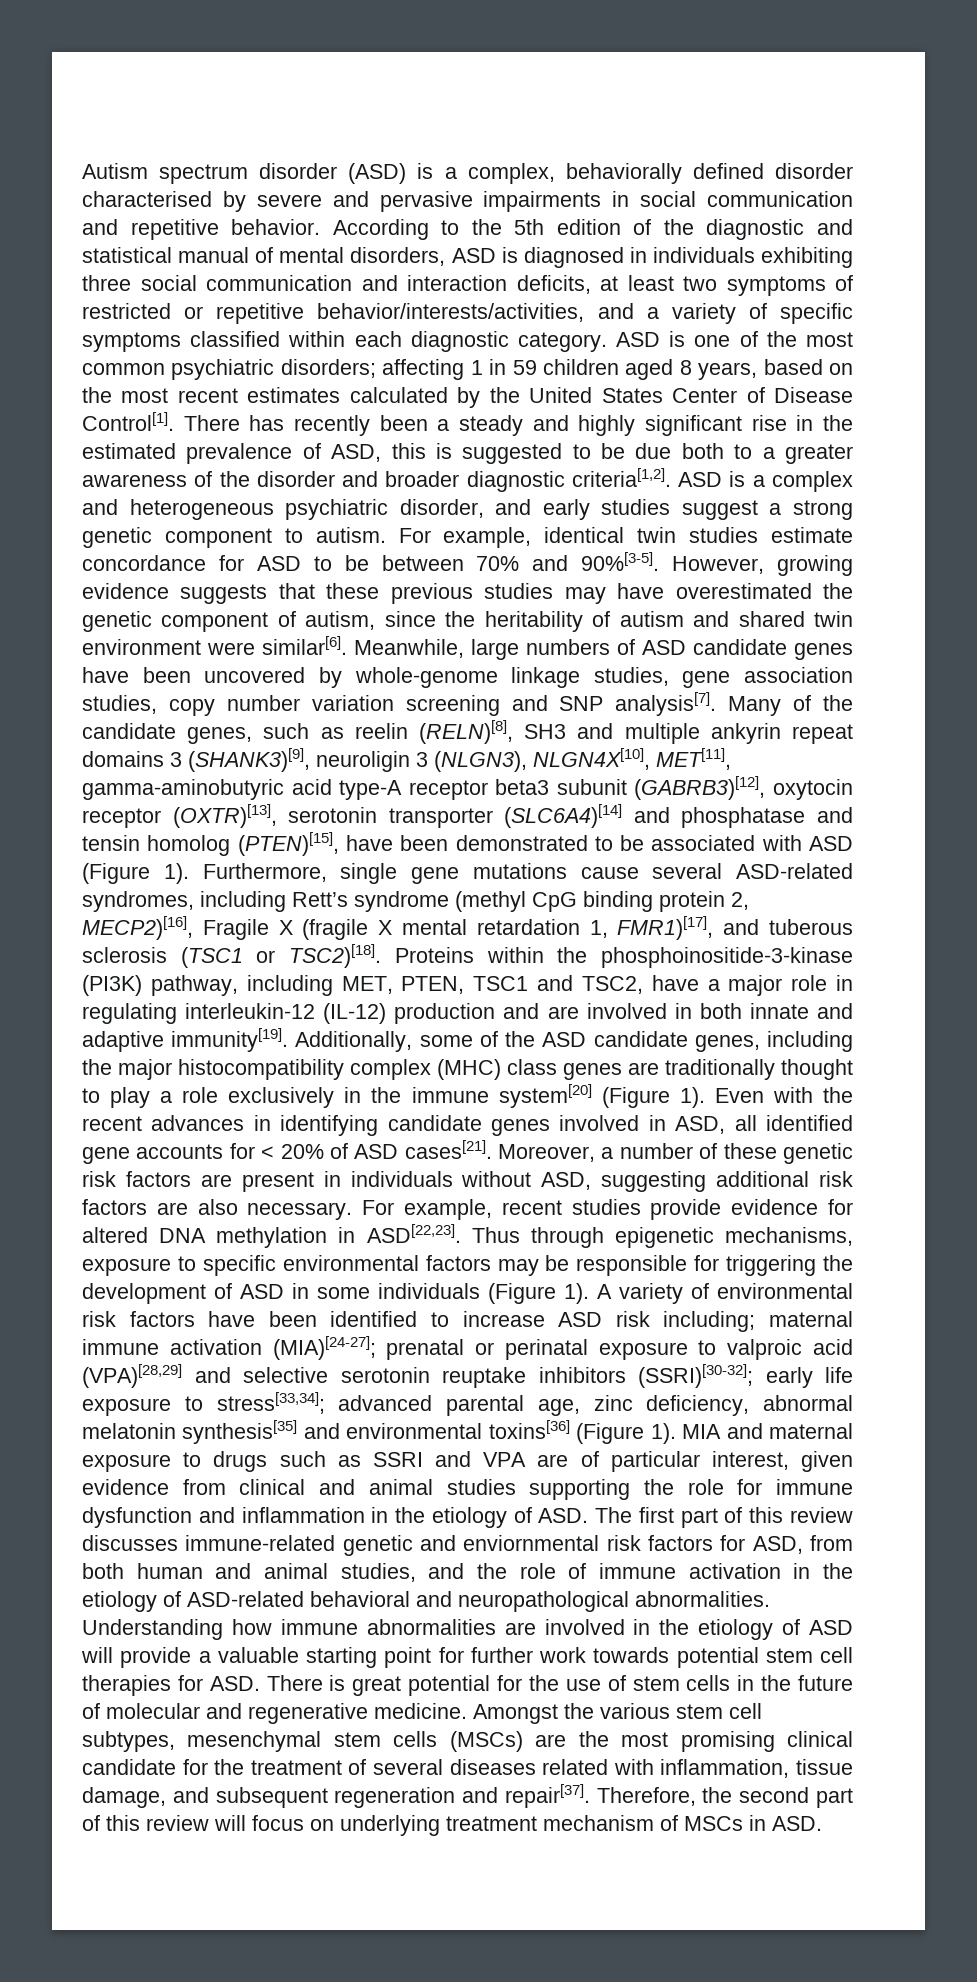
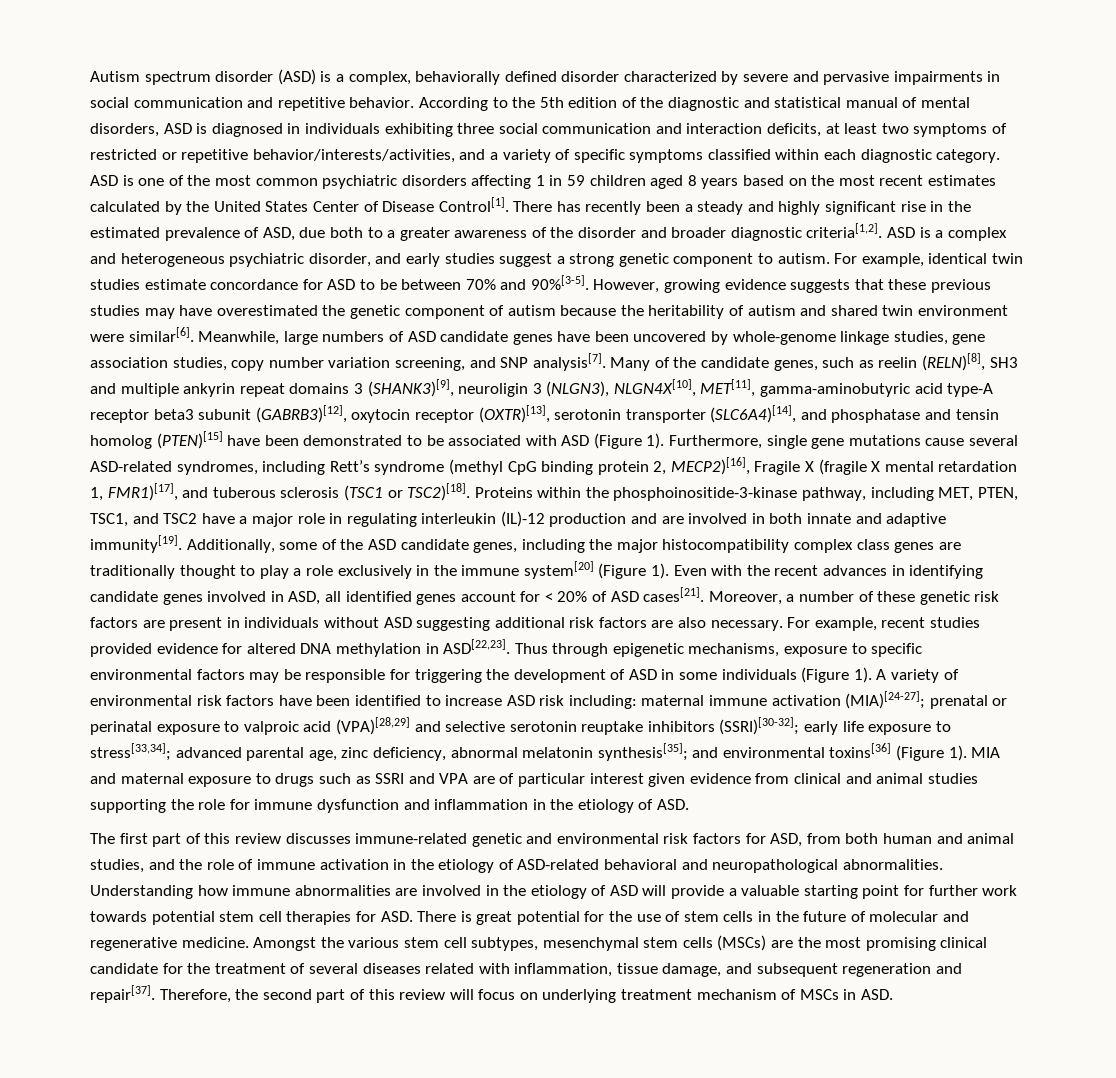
- Autism spectrum disorder (ASD) is a complex, behaviorally defined disorder characterised by severe and pervasive impairments in social communication and repetitive behavior.
+ Autism spectrum disorder (ASD) is a complex, behaviorally defined disorder characterized by severe and pervasive impairments in social communication and repetitive behavior.
- ASD is one of the most common psychiatric disorders; affecting 1 in 59 children aged 8 years, based on the most recent estimates calculated by the United States Center of Disease Control[1].
+ ASD is one of the most common psychiatric disorders affecting 1 in 59 children aged 8 years based on the most recent estimates calculated by the United States Center of Disease Control[1].
- There has recently been a steady and highly significant rise in the estimated prevalence of ASD, this is suggested to be due both to a greater awareness of the disorder and broader diagnostic criteria[1,2].
+ There has recently been a steady and highly significant rise in the estimated prevalence of ASD, due both to a greater awareness of the disorder and broader diagnostic criteria[1,2].
- However, growing evidence suggests that these previous studies may have overestimated the genetic component of autism, since the heritability of autism and shared twin environment were similar[6].
+ However, growing evidence suggests that these previous studies may have overestimated the genetic component of autism because the heritability of autism and shared twin environment were similar[6].
- Meanwhile, large numbers of ASD candidate genes have been uncovered by whole-genome linkage studies, gene association studies, copy number variation screening and SNP analysis[7].
+ Meanwhile, large numbers of ASD candidate genes have been uncovered by whole-genome linkage studies, gene association studies, copy number variation screening, and SNP analysis[7].
- Many of the candidate genes, such as reelin (RELN)[8], SH3 and multiple ankyrin repeat domains 3 (SHANK3)[9], neuroligin 3 (NLGN3), NLGN4X[10], MET[11], gamma-aminobutyric acid type-A receptor beta3 subunit (GABRB3)[12], oxytocin receptor (OXTR)[13], serotonin transporter (SLC6A4)[14] and phosphatase and tensin homolog (PTEN)[15], have been demonstrated to be associated with ASD (Figure 1).
+ Many of the candidate genes, such as reelin (RELN)[8], SH3 and multiple ankyrin repeat domains 3 (SHANK3)[9], neuroligin 3 (NLGN3), NLGN4X[10], MET[11], gamma-aminobutyric acid type-A receptor beta3 subunit (GABRB3)[12], oxytocin receptor (OXTR)[13], serotonin transporter (SLC6A4)[14], and phosphatase and tensin homolog (PTEN)[15] have been demonstrated to be associated with ASD (Figure 1).
- Proteins within the phosphoinositide-3-kinase (PI3K) pathway, including MET, PTEN, TSC1 and TSC2, have a major role in regulating interleukin-12 (IL-12) production and are involved in both innate and adaptive immunity[19].
+ Proteins within the phosphoinositide-3-kinase pathway, including MET, PTEN, TSC1, and TSC2 have a major role in regulating interleukin (IL)-12 production and are involved in both innate and adaptive immunity[19].
- Additionally, some of the ASD candidate genes, including the major histocompatibility complex (MHC) class genes are traditionally thought to play a role exclusively in the immune system[20] (Figure 1).
+ Additionally, some of the ASD candidate genes, including the major histocompatibility complex class genes are traditionally thought to play a role exclusively in the immune system[20] (Figure 1).
- Even with the recent advances in identifying candidate genes involved in ASD, all identified gene accounts for < 20% of ASD cases[21].
+ Even with the recent advances in identifying candidate genes involved in ASD, all identified genes account for < 20% of ASD cases[21].
- Moreover, a number of these genetic risk factors are present in individuals without ASD, suggesting additional risk factors are also necessary.
+ Moreover, a number of these genetic risk factors are present in individuals without ASD suggesting additional risk factors are also necessary.
- For example, recent studies provide evidence for altered DNA methylation in ASD[22,23].
+ For example, recent studies provided evidence for altered DNA methylation in ASD[22,23].
- A variety of environmental risk factors have been identified to increase ASD risk including; maternal immune activation (MIA)[24-27]; prenatal or perinatal exposure to valproic acid (VPA)[28,29] and selective serotonin reuptake inhibitors (SSRI)[30-32]; early life exposure to stress[33,34]; advanced parental age, zinc deficiency, abnormal melatonin synthesis[35] and environmental toxins[36] (Figure 1).
+ A variety of environmental risk factors have been identified to increase ASD risk including: maternal immune activation (MIA)[24-27]; prenatal or perinatal exposure to valproic acid (VPA)[28,29] and selective serotonin reuptake inhibitors (SSRI)[30-32]; early life exposure to stress[33,34]; advanced parental age, zinc deficiency, abnormal melatonin synthesis[35]; and environmental toxins[36] (Figure 1).
- MIA and maternal exposure to drugs such as SSRI and VPA are of particular interest, given evidence from clinical and animal studies supporting the role for immune dysfunction and inflammation in the etiology of ASD. The first part of this review discusses immune-related genetic and enviornmental risk factors for ASD, from both human and animal studies, and the role of immune activation in the etiology of ASD-related behavioral and neuropathological abnormalities.
+ MIA and maternal exposure to drugs such as SSRI and VPA are of particular interest given evidence from clinical and animal studies supporting the role for immune dysfunction and inflammation in the etiology of ASD.
+ The first part of this review discusses immune-related genetic and environmental risk factors for ASD, from both human and animal studies, and the role of immune activation in the etiology of ASD-related behavioral and neuropathological abnormalities.

